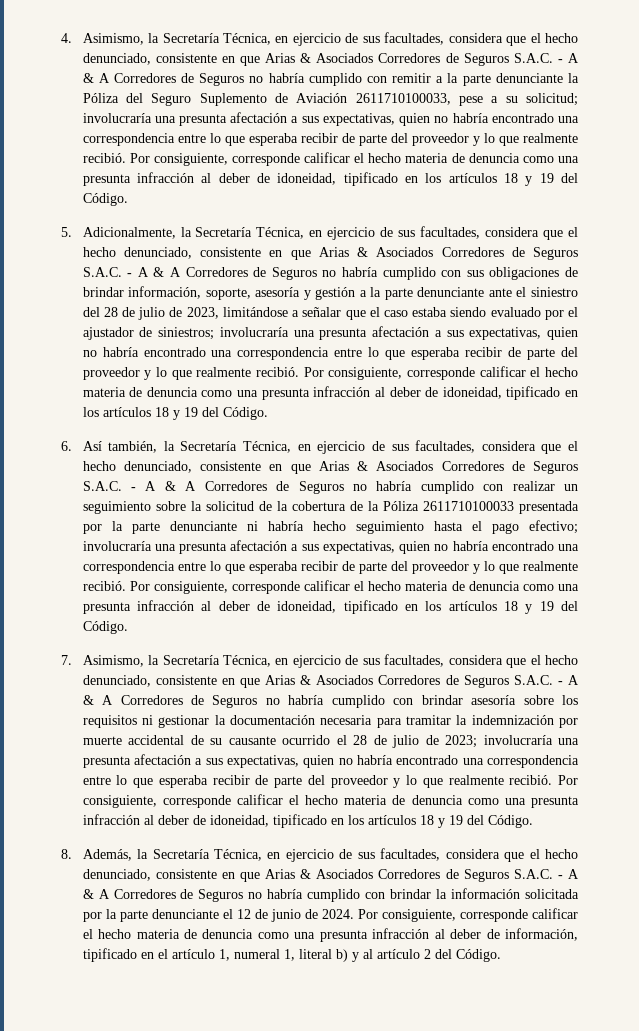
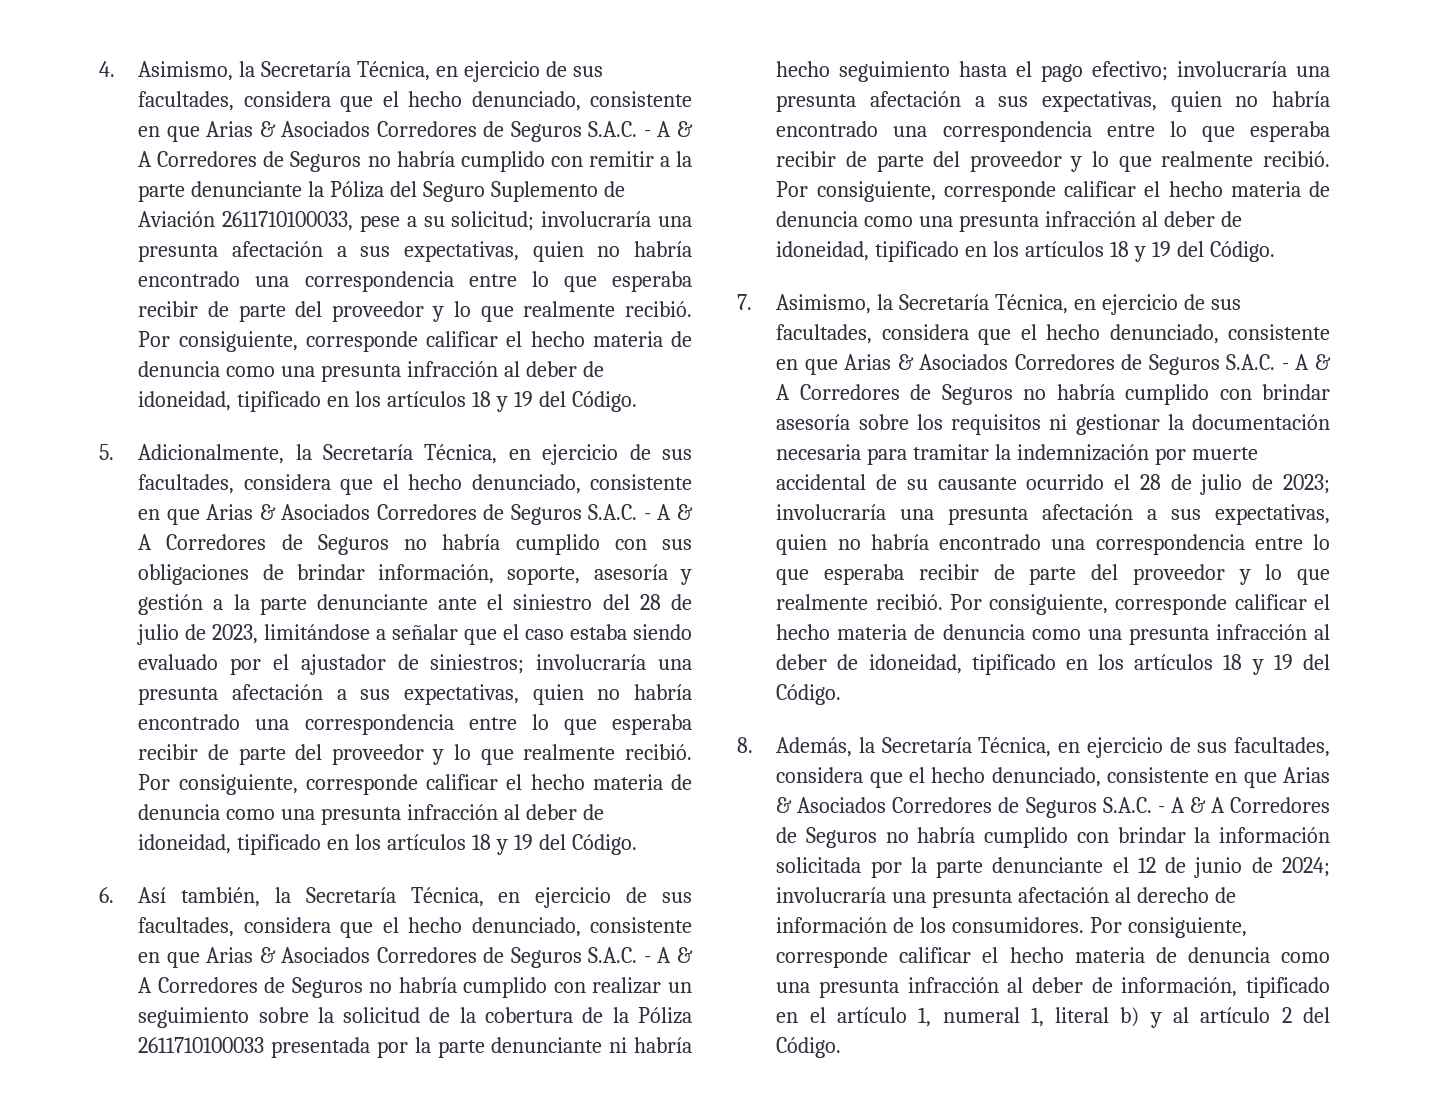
- 8. Además, la Secretaría Técnica, en ejercicio de sus facultades, considera que el hecho denunciado, consistente en que Arias & Asociados Corredores de Seguros S.A.C. - A & A Corredores de Seguros no habría cumplido con brindar la información solicitada por la parte denunciante el 12 de junio de 2024.
+ 8. Además, la Secretaría Técnica, en ejercicio de sus facultades, considera que el hecho denunciado, consistente en que Arias & Asociados Corredores de Seguros S.A.C. - A & A Corredores de Seguros no habría cumplido con brindar la información solicitada por la parte denunciante el 12 de junio de 2024; involucraría una presunta afectación al derecho de información de los consumidores.

